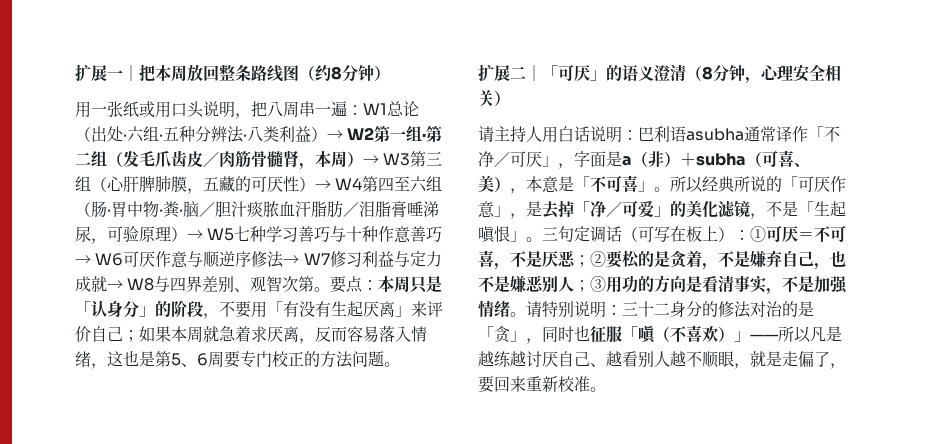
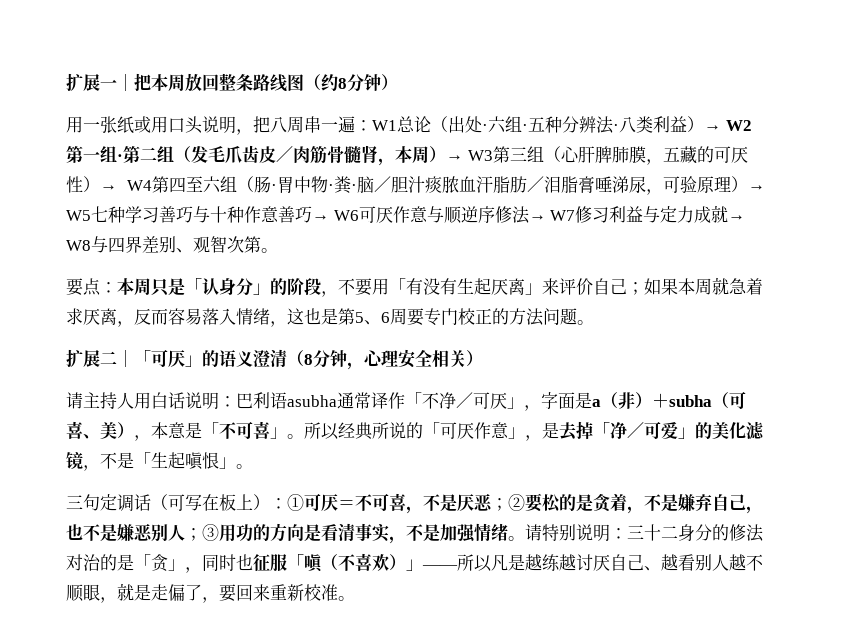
- W1总论（出处·六组·五种分辨法·八类利益）→ W2第一组·第二组（发毛爪齿皮／肉筋骨髓肾，本周）→ W3第三组（心肝脾肺膜，五藏的可厌性）→ W4第四至六组（肠·胃中物·粪·脑／胆汁痰脓血汗脂肪／泪脂膏唾涕尿，可验原理）→ W5七种学习善巧与十种作意善巧→ W6可厌作意与顺逆序修法→ W7修习利益与定力成就→ W8与四界差别、观智次第。要点：
+ W1总论（出处·六组·五种分辨法·八类利益）→ W2第一组·第二组（发毛爪齿皮／肉筋骨髓肾，本周）→ W3第三组（心肝脾肺膜，五藏的可厌性）→ W4第四至六组（肠·胃中物·粪·脑／胆汁痰脓血汗脂肪／泪脂膏唾涕尿，可验原理）→ W5七种学习善巧与十种作意善巧→ W6可厌作意与顺逆序修法→ W7修习利益与定力成就→ W8与四界差别、观智次第。
+ 要点：
- 所以经典所说的「可厌作意」，是去掉「净／可爱」的美化滤镜，不是「生起嗔恨」。三句定调话（可写在板上）：①可厌＝不可喜，不是厌恶；②要松的是贪着，不是嫌弃自己，也不是嫌恶别人；③用功的方向是看清事实，不是加强情绪。
+ 所以经典所说的「可厌作意」，是去掉「净／可爱」的美化滤镜，不是「生起嗔恨」。
+ 三句定调话（可写在板上）：①可厌＝不可喜，不是厌恶；②要松的是贪着，不是嫌弃自己，也不是嫌恶别人；③用功的方向是看清事实，不是加强情绪。

